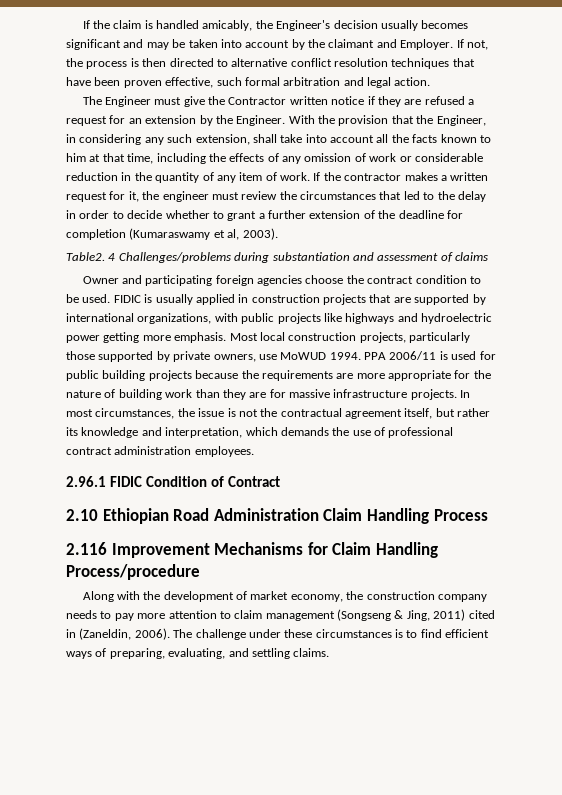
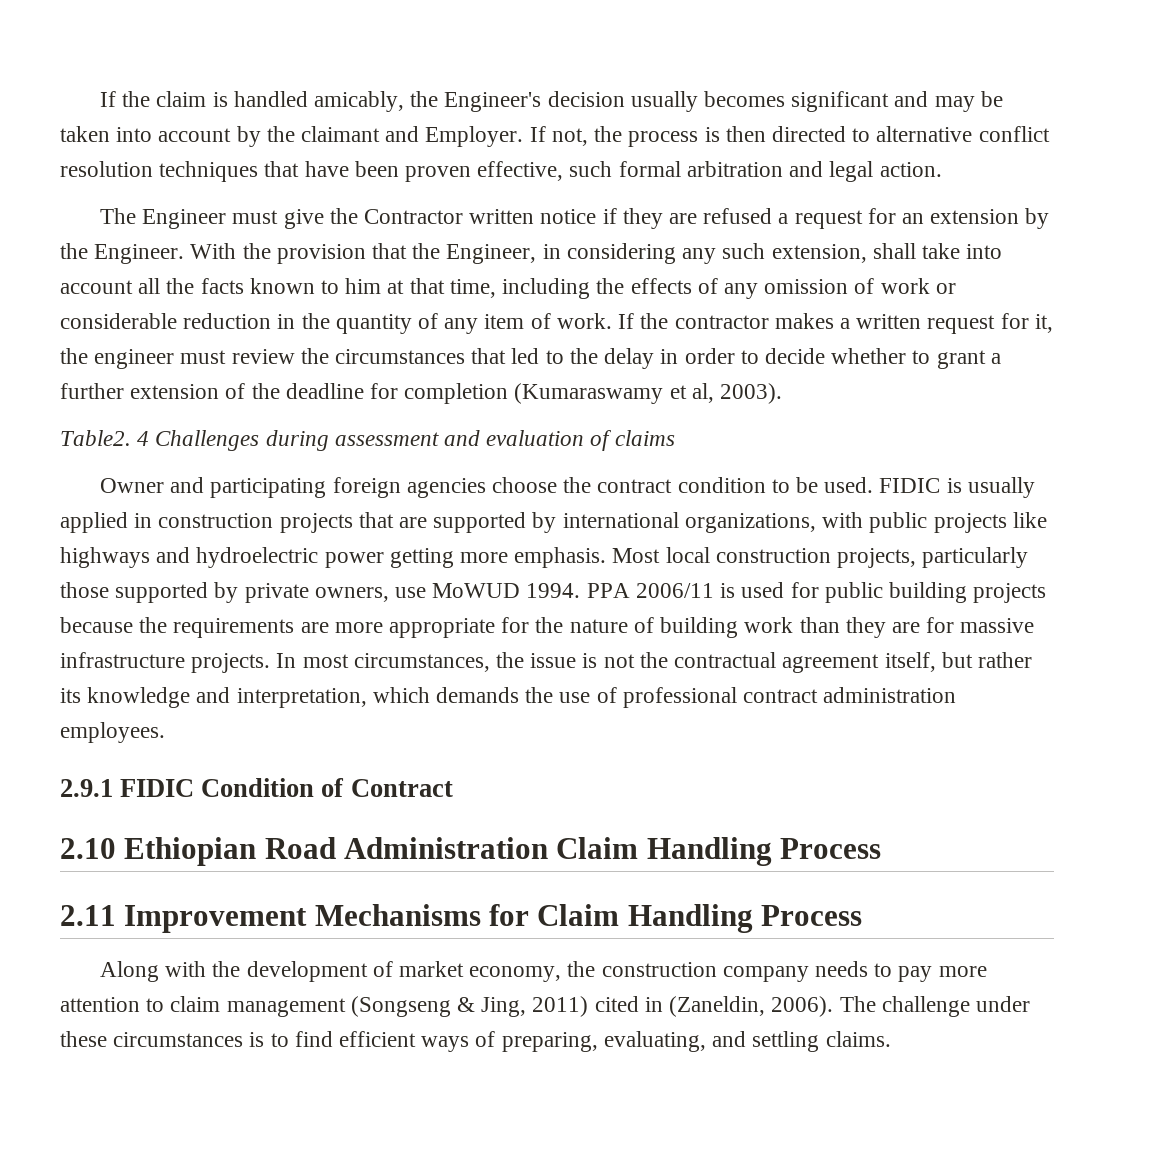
- 4 Challenges/problems during substantiation and assessment of claims
+ 4 Challenges during assessment and evaluation of claims
- 2.96.1 FIDIC Condition of Contract
+ 2.9.1 FIDIC Condition of Contract
- 2.116 Improvement Mechanisms for Claim Handling Process/procedure
+ 2.11 Improvement Mechanisms for Claim Handling Process

